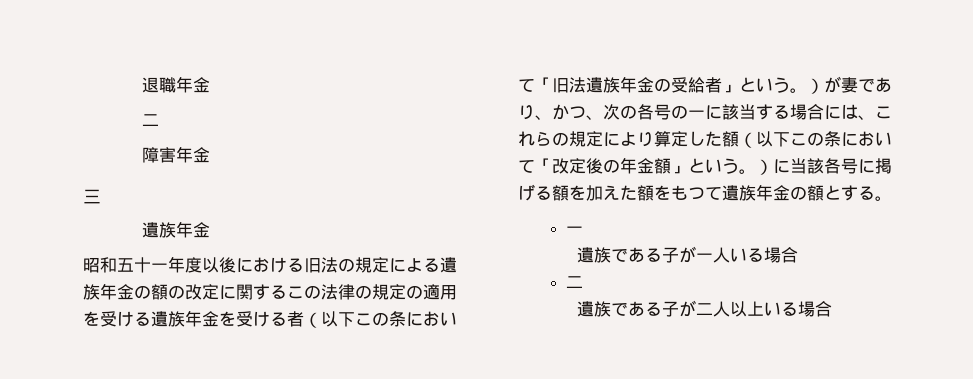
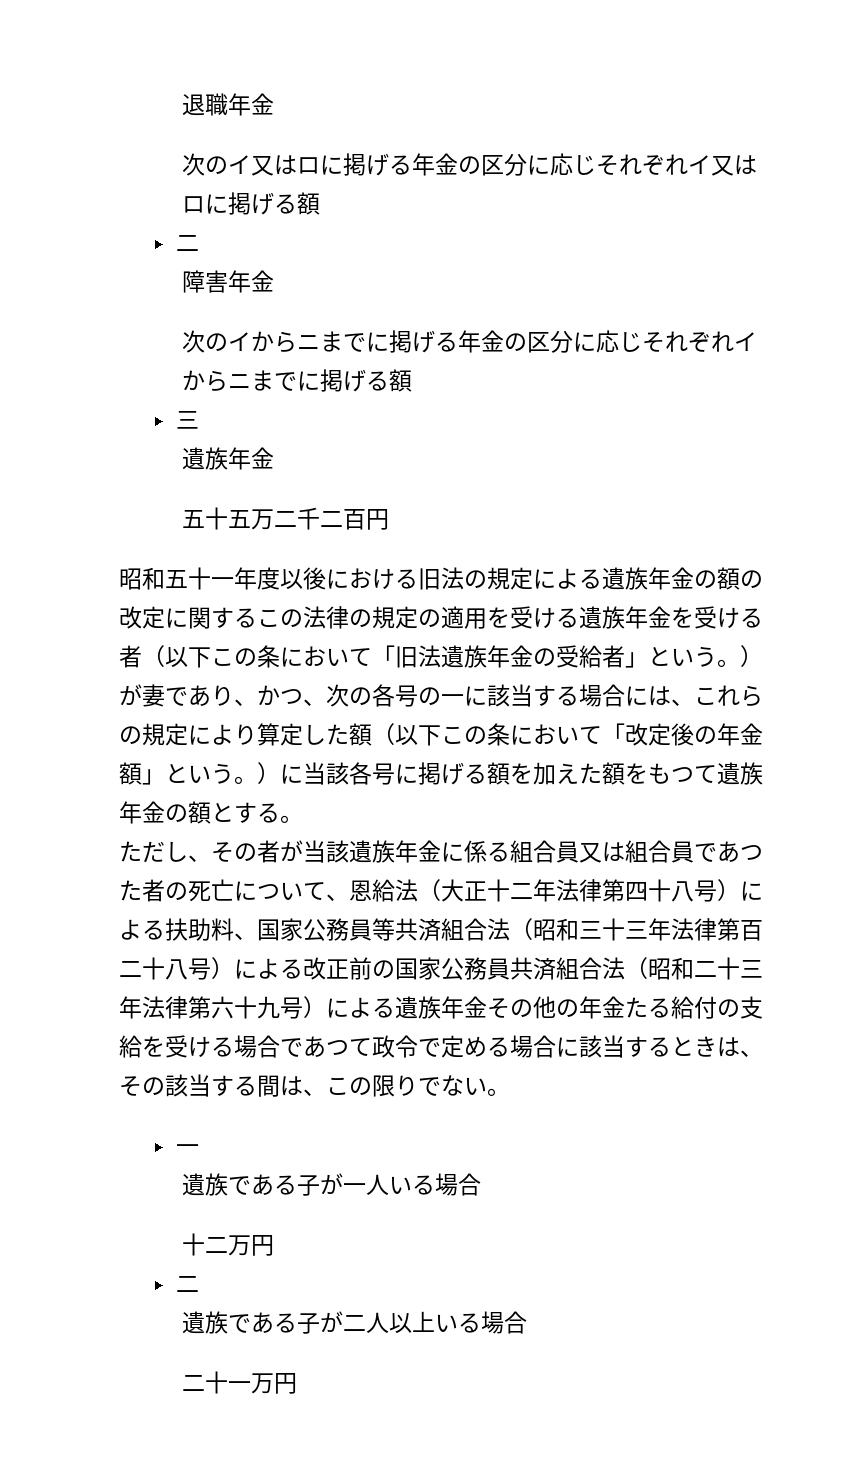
  退職年金
+ 次のイ又はロに掲げる年金の区分に応じそれぞれイ又はロに掲げる額
  二
  障害年金
+ 次のイからニまでに掲げる年金の区分に応じそれぞれイからニまでに掲げる額
  三
  遺族年金
+ 五十五万二千二百円
+ ただし、その者が当該遺族年金に係る組合員又は組合員であつた者の死亡について、恩給法（大正十二年法律第四十八号）による扶助料、国家公務員等共済組合法（昭和三十三年法律第百二十八号）による改正前の国家公務員共済組合法（昭和二十三年法律第六十九号）による遺族年金その他の年金たる給付の支給を受ける場合であつて政令で定める場合に該当するときは、その該当する間は、この限りでない。
+ 十二万円
+ 二十一万円

